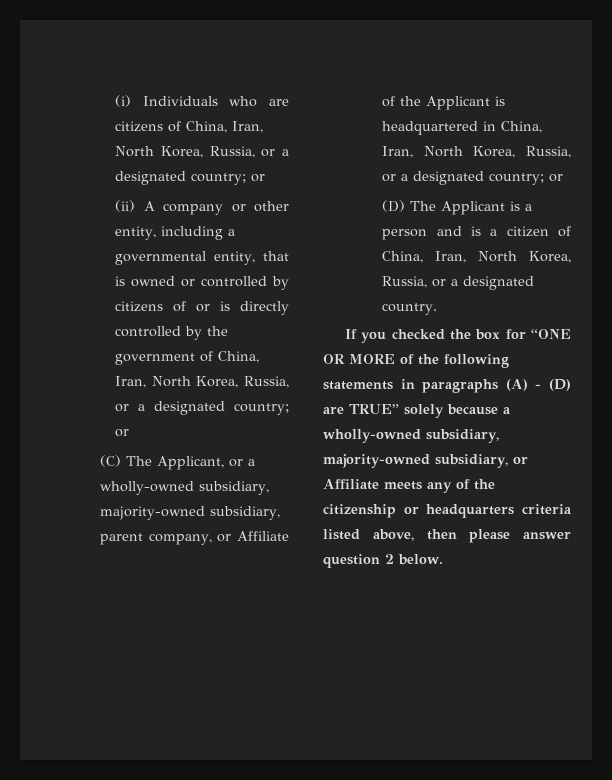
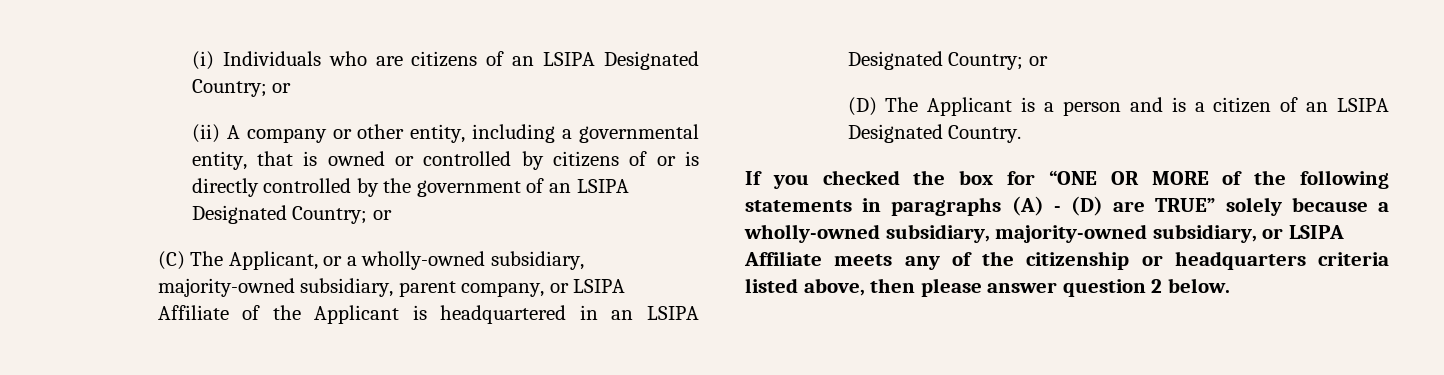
- (i) Individuals who are citizens of China, Iran, North Korea, Russia, or a designated country; or
+ (i) Individuals who are citizens of an LSIPA Designated Country; or
- (ii) A company or other entity, including a governmental entity, that is owned or controlled by citizens of or is directly controlled by the government of China, Iran, North Korea, Russia, or a designated country; or
+ (ii) A company or other entity, including a governmental entity, that is owned or controlled by citizens of or is directly controlled by the government of an LSIPA Designated Country; or
- (C) The Applicant, or a wholly-owned subsidiary, majority-owned subsidiary, parent company, or Affiliate of the Applicant is headquartered in China, Iran, North Korea, Russia, or a designated country; or
+ (C) The Applicant, or a wholly-owned subsidiary, majority-owned subsidiary, parent company, or LSIPA Affiliate of the Applicant is headquartered in an LSIPA Designated Country; or
- (D) The Applicant is a person and is a citizen of China, Iran, North Korea, Russia, or a designated country.
+ (D) The Applicant is a person and is a citizen of an LSIPA Designated Country.
- If you checked the box for “ONE OR MORE of the following statements in paragraphs (A) - (D) are TRUE” solely because a wholly-owned subsidiary, majority-owned subsidiary, or Affiliate meets any of the citizenship or headquarters criteria listed above, then please answer question 2 below.
+ If you checked the box for “ONE OR MORE of the following statements in paragraphs (A) - (D) are TRUE” solely because a wholly-owned subsidiary, majority-owned subsidiary, or LSIPA Affiliate meets any of the citizenship or headquarters criteria listed above, then please answer question 2 below.

